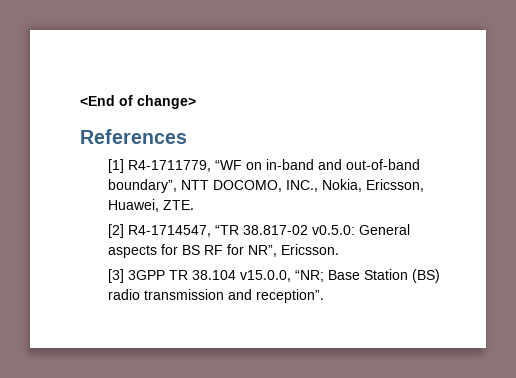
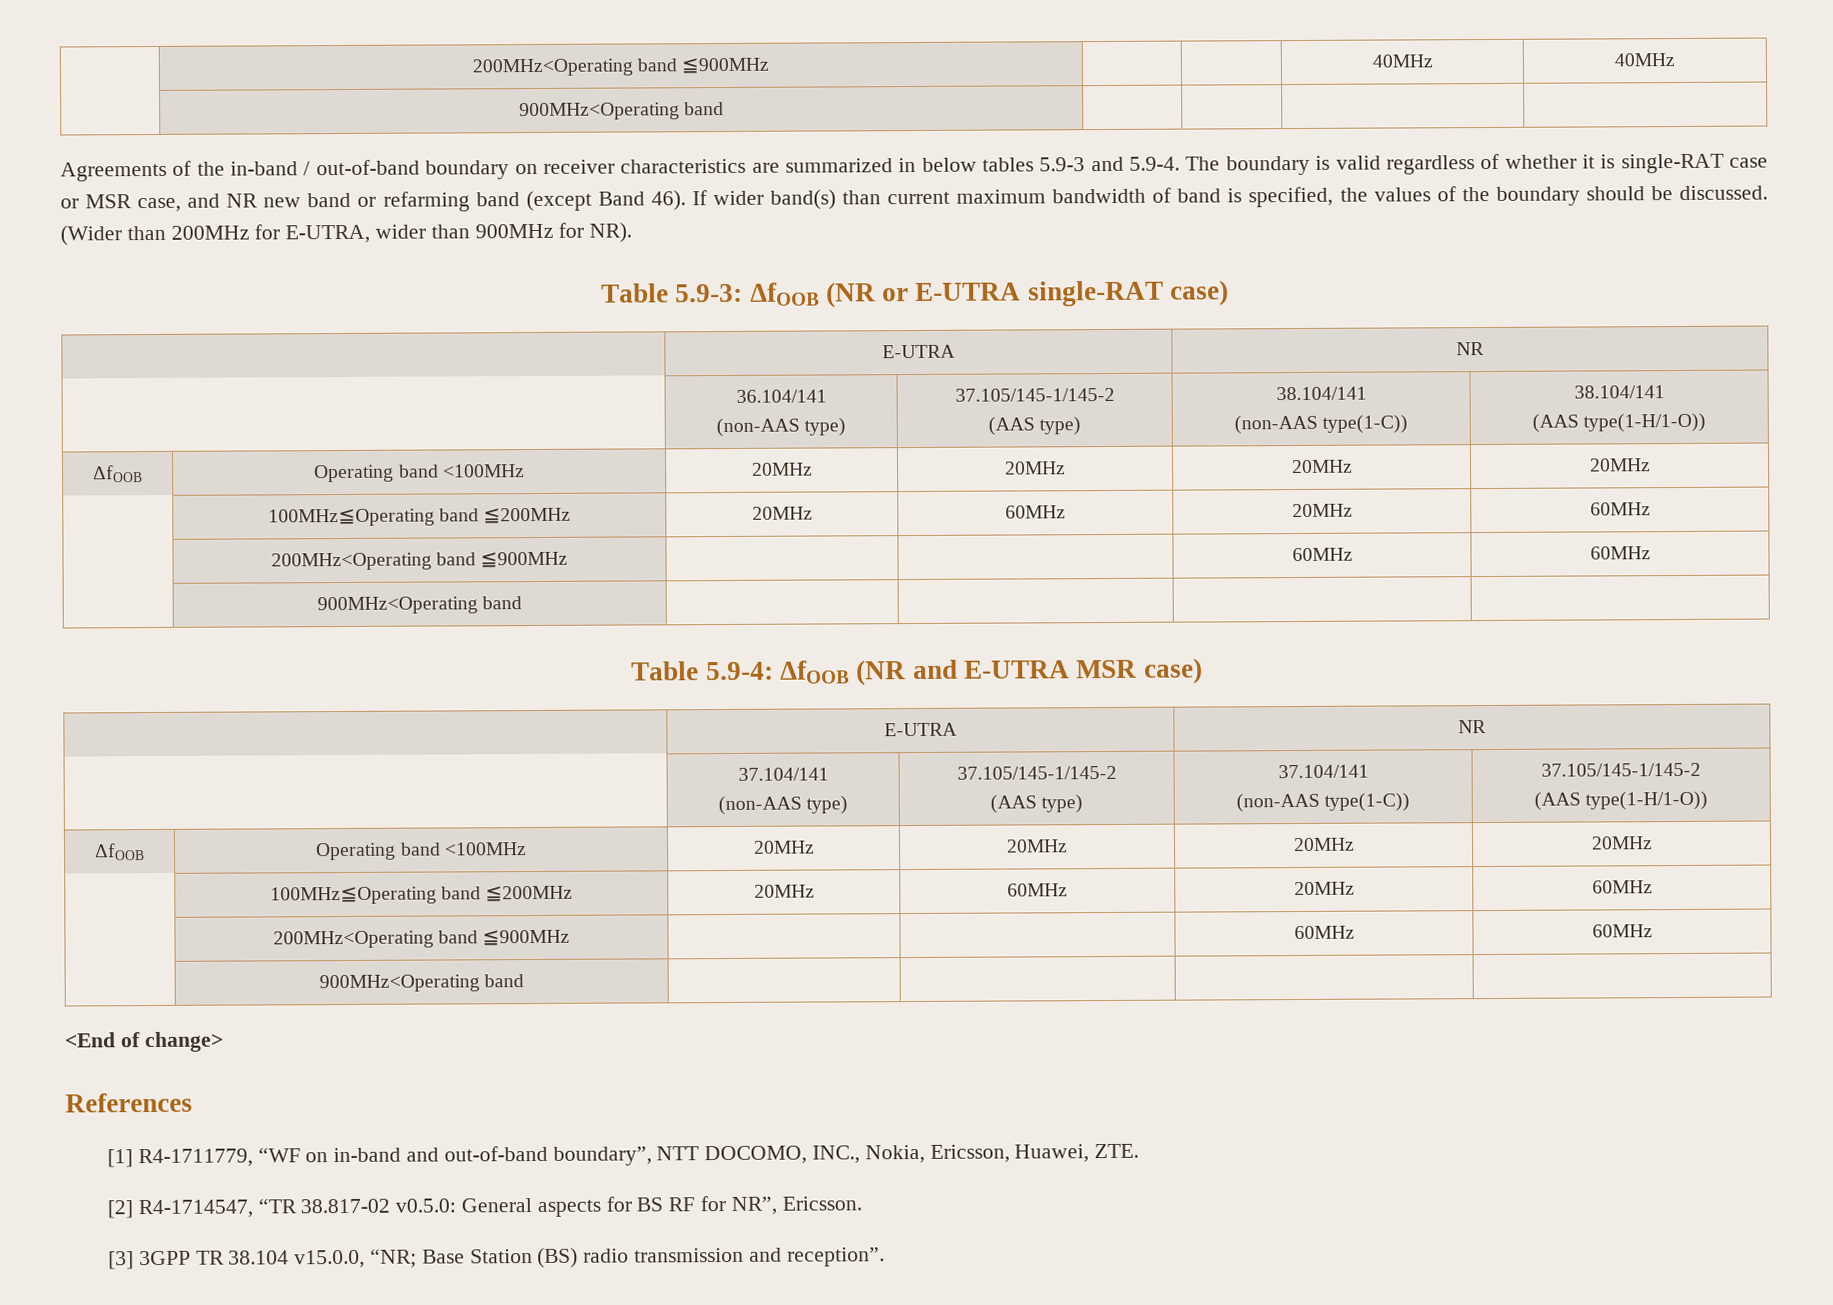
+ | 200MHz<Operating band ≦900MHz | | | 40MHz | 40MHz
+ | 900MHz<Operating band | | | |
+ Agreements of the in-band / out-of-band boundary on receiver characteristics are summarized in below tables 5.9-3 and 5.9-4. The boundary is valid regardless of whether it is single-RAT case or MSR case, and NR new band or refarming band (except Band 46). If wider band(s) than current maximum bandwidth of band is specified, the values of the boundary should be discussed. (Wider than 200MHz for E-UTRA, wider than 900MHz for NR).
+ Table 5.9-3: ΔfOOB (NR or E-UTRA single-RAT case)
+ | E-UTRA | NR
+ | 36.104/141
+ (non-AAS type) | 37.105/145-1/145-2
+ (AAS type) | 38.104/141
+ (non-AAS type(1-C)) | 38.104/141
+ (AAS type(1-H/1-O))
+ ΔfOOB | Operating band <100MHz | 20MHz | 20MHz | 20MHz | 20MHz
+ | 100MHz≦Operating band ≦200MHz | 20MHz | 60MHz | 20MHz | 60MHz
+ | 200MHz<Operating band ≦900MHz | | | 60MHz | 60MHz
+ | 900MHz<Operating band | | | |
+ Table 5.9-4: ΔfOOB (NR and E-UTRA MSR case)
+ | E-UTRA | NR
+ | 37.104/141
+ (non-AAS type) | 37.105/145-1/145-2
+ (AAS type) | 37.104/141
+ (non-AAS type(1-C)) | 37.105/145-1/145-2
+ (AAS type(1-H/1-O))
+ ΔfOOB | Operating band <100MHz | 20MHz | 20MHz | 20MHz | 20MHz
+ | 100MHz≦Operating band ≦200MHz | 20MHz | 60MHz | 20MHz | 60MHz
+ | 200MHz<Operating band ≦900MHz | | | 60MHz | 60MHz
+ | 900MHz<Operating band | | | |

